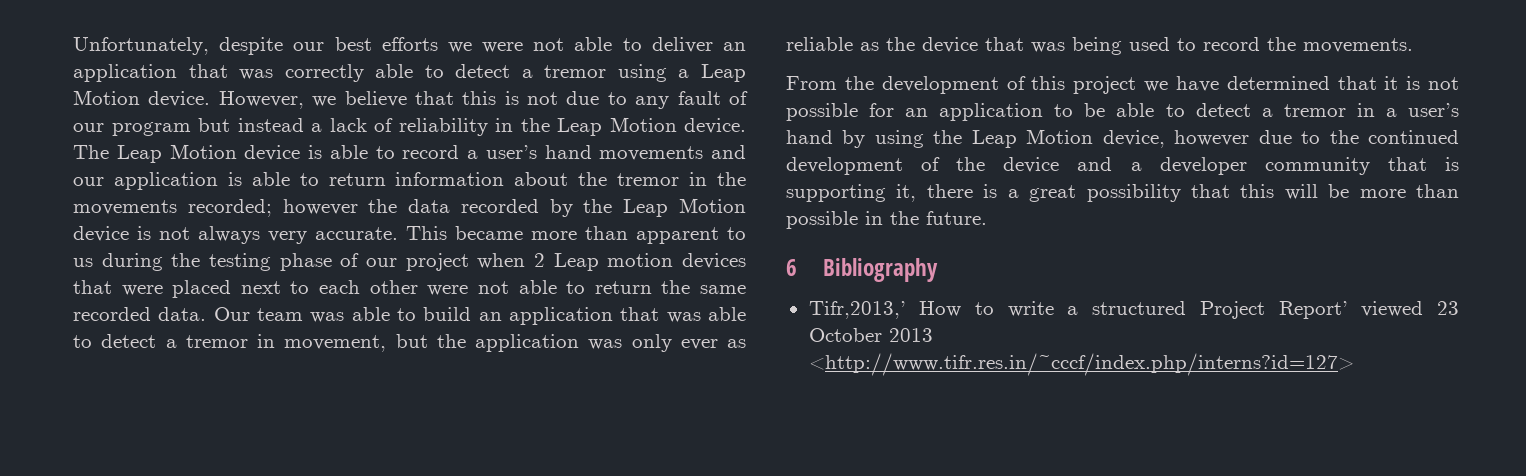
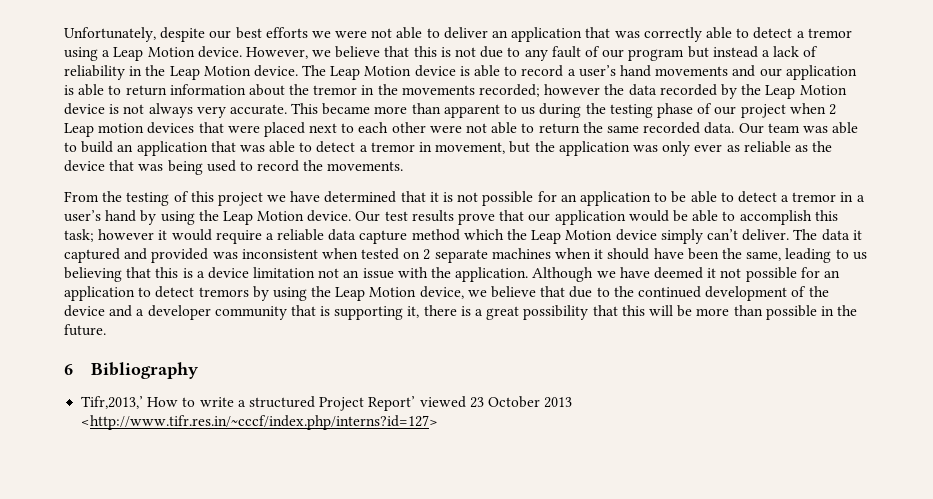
- From the development of this project we have determined that it is not possible for an application to be able to detect a tremor in a user’s hand by using the Leap Motion device, however due to the continued development of the device and a developer community that is supporting it, there is a great possibility that this will be more than possible in the future.
+ From the testing of this project we have determined that it is not possible for an application to be able to detect a tremor in a user’s hand by using the Leap Motion device. Our test results prove that our application would be able to accomplish this task; however it would require a reliable data capture method which the Leap Motion device simply can’t deliver. The data it captured and provided was inconsistent when tested on 2 separate machines when it should have been the same, leading to us believing that this is a device limitation not an issue with the application. Although we have deemed it not possible for an application to detect tremors by using the Leap Motion device, we believe that due to the continued development of the device and a developer community that is supporting it, there is a great possibility that this will be more than possible in the future.

